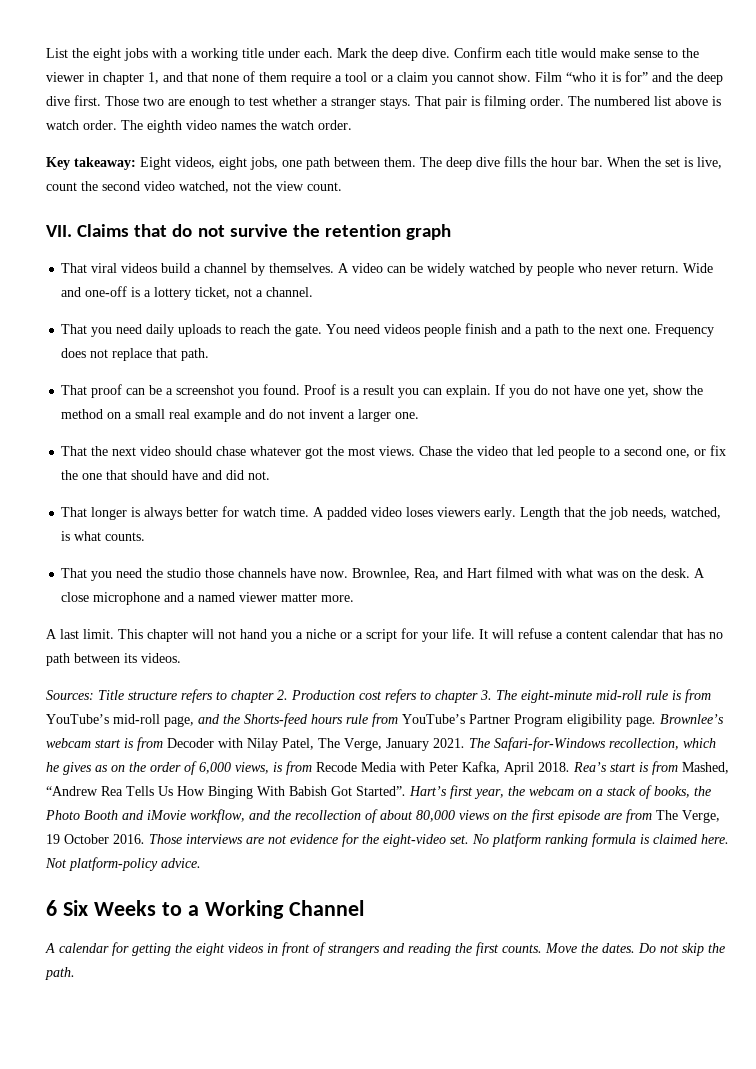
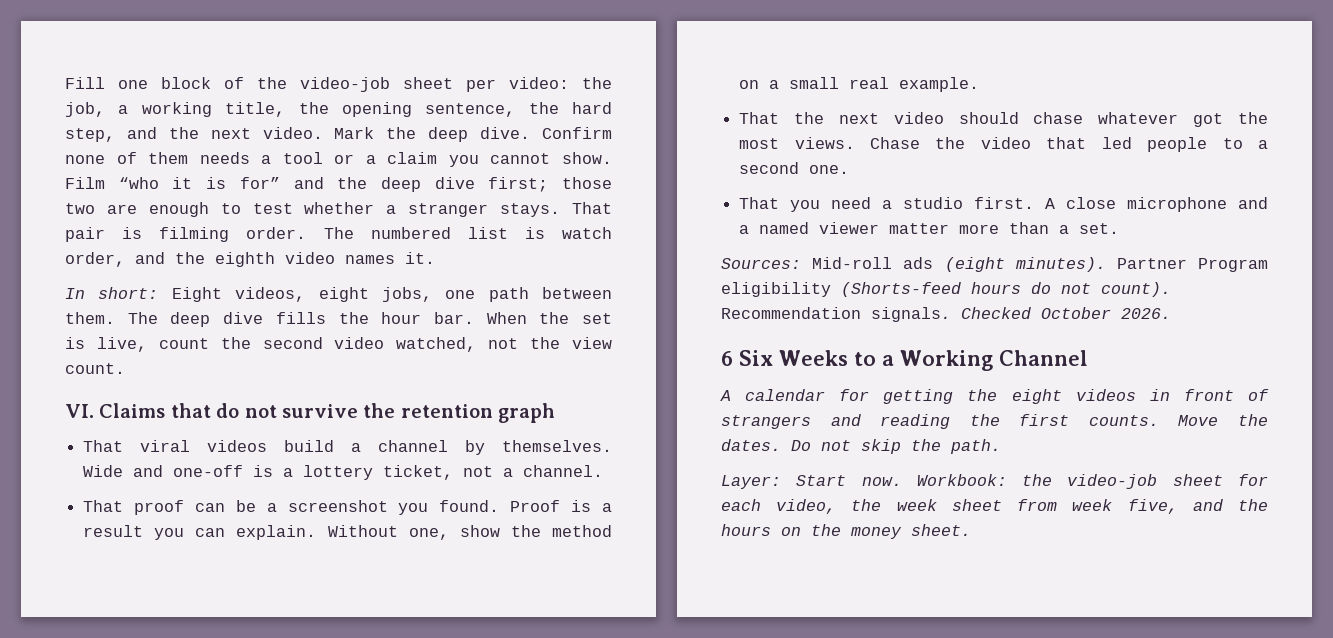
- List the eight jobs with a working title under each.
+ Fill one block of the video-job sheet per video: the job, a working title, the opening sentence, the hard step, and the next video.
- Confirm each title would make sense to the viewer in chapter 1, and that none of them require a tool or a claim you cannot show.
+ Confirm none of them needs a tool or a claim you cannot show.
- Film “who it is for” and the deep dive first. Those two are enough to test whether a stranger stays.
+ Film “who it is for” and the deep dive first; those two are enough to test whether a stranger stays.
- The numbered list above is watch order. The eighth video names the watch order.
- Key takeaway: Eight videos, eight jobs, one path between them.
+ The numbered list is watch order, and the eighth video names it.
+ In short: Eight videos, eight jobs, one path between them.
- VII. Claims that do not survive the retention graph
+ VI. Claims that do not survive the retention graph
- A video can be widely watched by people who never return.
- That you need daily uploads to reach the gate. You need videos people finish and a path to the next one. Frequency does not replace that path.
- If you do not have one yet, show the method on a small real example and do not invent a larger one.
+ Without one, show the method on a small real example.
- Chase the video that led people to a second one, or fix the one that should have and did not.
- That longer is always better for watch time. A padded video loses viewers early. Length that the job needs, watched, is what counts.
- That you need the studio those channels have now. Brownlee, Rea, and Hart filmed with what was on the desk.
+ Chase the video that led people to a second one.
+ That you need a studio first.
- A close microphone and a named viewer matter more.
- A last limit. This chapter will not hand you a niche or a script for your life. It will refuse a content calendar that has no path between its videos.
- Sources: Title structure refers to chapter 2. Production cost refers to chapter 3. The eight-minute mid-roll rule is from YouTube’s mid-roll page, and the Shorts-feed hours rule from YouTube’s Partner Program eligibility page. Brownlee’s webcam start is from Decoder with Nilay Patel, The Verge, January 2021. The Safari-for-Windows recollection, which he gives as on the order of 6,000 views, is from Recode Media with Peter Kafka, April 2018. Rea’s start is from Mashed, “Andrew Rea Tells Us How Binging With Babish Got Started”. Hart’s first year, the webcam on a stack of books, the Photo Booth and iMovie workflow, and the recollection of about 80,000 views on the first episode are from The Verge, 19 October 2016. Those interviews are not evidence for the eight-video set. No platform ranking formula is claimed here. Not platform-policy advice.
+ A close microphone and a named viewer matter more than a set.
+ Sources: Mid-roll ads (eight minutes). Partner Program eligibility (Shorts-feed hours do not count). Recommendation signals. Checked October 2026.
+ Layer: Start now. Workbook: the video-job sheet for each video, the week sheet from week five, and the hours on the money sheet.

